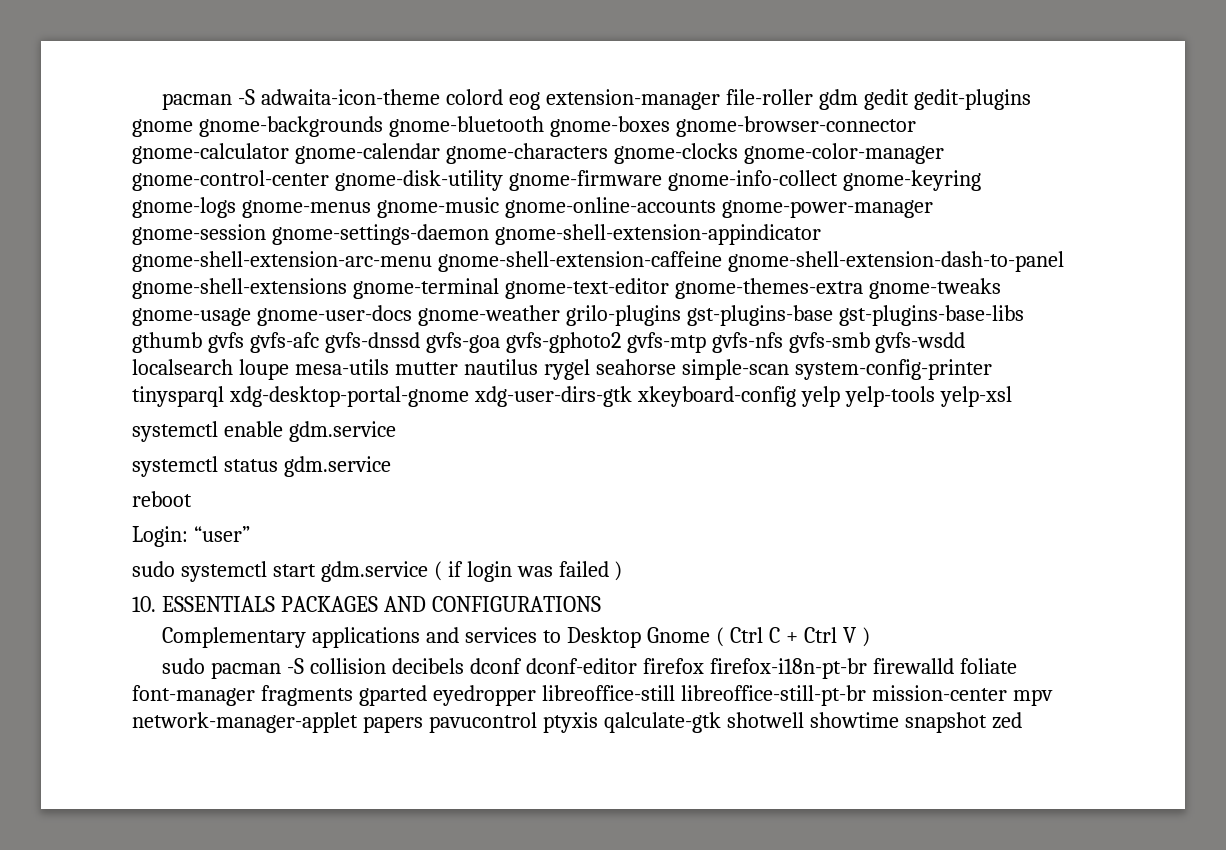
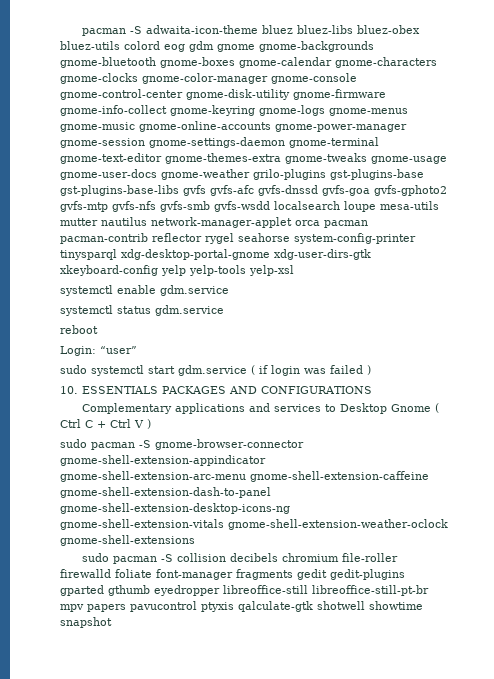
- pacman -S adwaita-icon-theme colord eog extension-manager file-roller gdm gedit gedit-plugins gnome gnome-backgrounds gnome-bluetooth gnome-boxes gnome-browser-connector gnome-calculator gnome-calendar gnome-characters gnome-clocks gnome-color-manager gnome-control-center gnome-disk-utility gnome-firmware gnome-info-collect gnome-keyring gnome-logs gnome-menus gnome-music gnome-online-accounts gnome-power-manager gnome-session gnome-settings-daemon gnome-shell-extension-appindicator gnome-shell-extension-arc-menu gnome-shell-extension-caffeine gnome-shell-extension-dash-to-panel gnome-shell-extensions gnome-terminal gnome-text-editor gnome-themes-extra gnome-tweaks gnome-usage gnome-user-docs gnome-weather grilo-plugins gst-plugins-base gst-plugins-base-libs gthumb gvfs gvfs-afc gvfs-dnssd gvfs-goa gvfs-gphoto2 gvfs-mtp gvfs-nfs gvfs-smb gvfs-wsdd localsearch loupe mesa-utils mutter nautilus rygel seahorse simple-scan system-config-printer tinysparql xdg-desktop-portal-gnome xdg-user-dirs-gtk xkeyboard-config yelp yelp-tools yelp-xsl
+ pacman -S adwaita-icon-theme bluez bluez-libs bluez-obex bluez-utils colord eog gdm gnome gnome-backgrounds gnome-bluetooth gnome-boxes gnome-calendar gnome-characters gnome-clocks gnome-color-manager gnome-console gnome-control-center gnome-disk-utility gnome-firmware gnome-info-collect gnome-keyring gnome-logs gnome-menus gnome-music gnome-online-accounts gnome-power-manager gnome-session gnome-settings-daemon gnome-terminal gnome-text-editor gnome-themes-extra gnome-tweaks gnome-usage gnome-user-docs gnome-weather grilo-plugins gst-plugins-base gst-plugins-base-libs gvfs gvfs-afc gvfs-dnssd gvfs-goa gvfs-gphoto2 gvfs-mtp gvfs-nfs gvfs-smb gvfs-wsdd localsearch loupe mesa-utils mutter nautilus network-manager-applet orca pacman pacman-contrib reflector rygel seahorse system-config-printer tinysparql xdg-desktop-portal-gnome xdg-user-dirs-gtk xkeyboard-config yelp yelp-tools yelp-xsl
+ sudo pacman -S gnome-browser-connector gnome-shell-extension-appindicator gnome-shell-extension-arc-menu gnome-shell-extension-caffeine gnome-shell-extension-dash-to-panel gnome-shell-extension-desktop-icons-ng gnome-shell-extension-vitals gnome-shell-extension-weather-oclock gnome-shell-extensions
- sudo pacman -S collision decibels dconf dconf-editor firefox firefox-i18n-pt-br firewalld foliate font-manager fragments gparted eyedropper libreoffice-still libreoffice-still-pt-br mission-center mpv network-manager-applet papers pavucontrol ptyxis qalculate-gtk shotwell showtime snapshot zed
+ sudo pacman -S collision decibels chromium file-roller firewalld foliate font-manager fragments gedit gedit-plugins gparted gthumb eyedropper libreoffice-still libreoffice-still-pt-br mpv papers pavucontrol ptyxis qalculate-gtk shotwell showtime snapshot

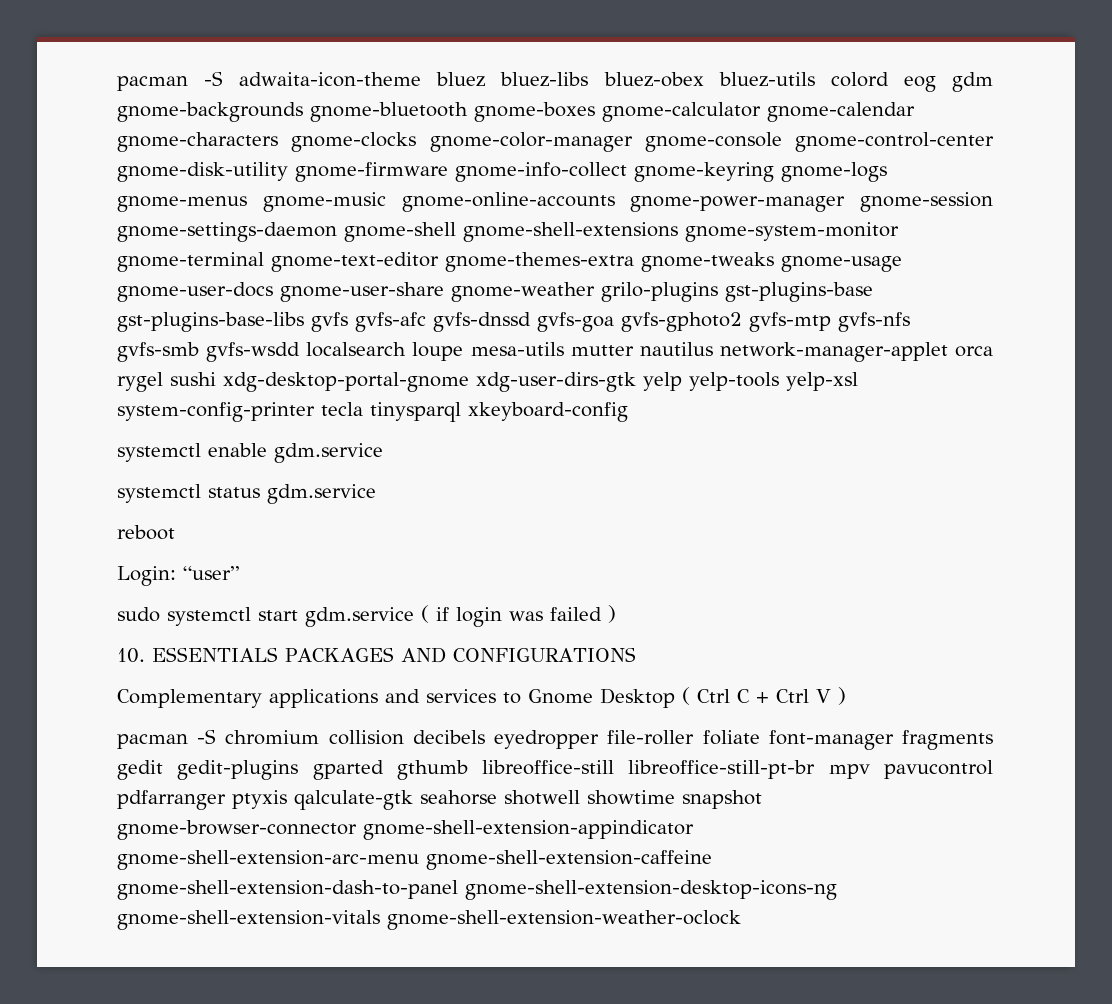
- pacman -S adwaita-icon-theme bluez bluez-libs bluez-obex bluez-utils colord eog gdm gnome gnome-backgrounds gnome-bluetooth gnome-boxes gnome-calendar gnome-characters gnome-clocks gnome-color-manager gnome-console gnome-control-center gnome-disk-utility gnome-firmware gnome-info-collect gnome-keyring gnome-logs gnome-menus gnome-music gnome-online-accounts gnome-power-manager gnome-session gnome-settings-daemon gnome-terminal gnome-text-editor gnome-themes-extra gnome-tweaks gnome-usage gnome-user-docs gnome-weather grilo-plugins gst-plugins-base gst-plugins-base-libs gvfs gvfs-afc gvfs-dnssd gvfs-goa gvfs-gphoto2 gvfs-mtp gvfs-nfs gvfs-smb gvfs-wsdd localsearch loupe mesa-utils mutter nautilus network-manager-applet orca pacman pacman-contrib reflector rygel seahorse system-config-printer tinysparql xdg-desktop-portal-gnome xdg-user-dirs-gtk xkeyboard-config yelp yelp-tools yelp-xsl
+ pacman -S adwaita-icon-theme bluez bluez-libs bluez-obex bluez-utils colord eog gdm gnome-backgrounds gnome-bluetooth gnome-boxes gnome-calculator gnome-calendar gnome-characters gnome-clocks gnome-color-manager gnome-console gnome-control-center gnome-disk-utility gnome-firmware gnome-info-collect gnome-keyring gnome-logs gnome-menus gnome-music gnome-online-accounts gnome-power-manager gnome-session gnome-settings-daemon gnome-shell gnome-shell-extensions gnome-system-monitor gnome-terminal gnome-text-editor gnome-themes-extra gnome-tweaks gnome-usage gnome-user-docs gnome-user-share gnome-weather grilo-plugins gst-plugins-base gst-plugins-base-libs gvfs gvfs-afc gvfs-dnssd gvfs-goa gvfs-gphoto2 gvfs-mtp gvfs-nfs gvfs-smb gvfs-wsdd localsearch loupe mesa-utils mutter nautilus network-manager-applet orca rygel sushi xdg-desktop-portal-gnome xdg-user-dirs-gtk yelp yelp-tools yelp-xsl system-config-printer tecla tinysparql xkeyboard-config
- Complementary applications and services to Desktop Gnome ( Ctrl C + Ctrl V )
+ Complementary applications and services to Gnome Desktop ( Ctrl C + Ctrl V )
- sudo pacman -S gnome-browser-connector gnome-shell-extension-appindicator gnome-shell-extension-arc-menu gnome-shell-extension-caffeine gnome-shell-extension-dash-to-panel gnome-shell-extension-desktop-icons-ng gnome-shell-extension-vitals gnome-shell-extension-weather-oclock gnome-shell-extensions
- sudo pacman -S collision decibels chromium file-roller firewalld foliate font-manager fragments gedit gedit-plugins gparted gthumb eyedropper libreoffice-still libreoffice-still-pt-br mpv papers pavucontrol ptyxis qalculate-gtk shotwell showtime snapshot
+ pacman -S chromium collision decibels eyedropper file-roller foliate font-manager fragments gedit gedit-plugins gparted gthumb libreoffice-still libreoffice-still-pt-br mpv pavucontrol pdfarranger ptyxis qalculate-gtk seahorse shotwell showtime snapshot gnome-browser-connector gnome-shell-extension-appindicator gnome-shell-extension-arc-menu gnome-shell-extension-caffeine gnome-shell-extension-dash-to-panel gnome-shell-extension-desktop-icons-ng gnome-shell-extension-vitals gnome-shell-extension-weather-oclock

